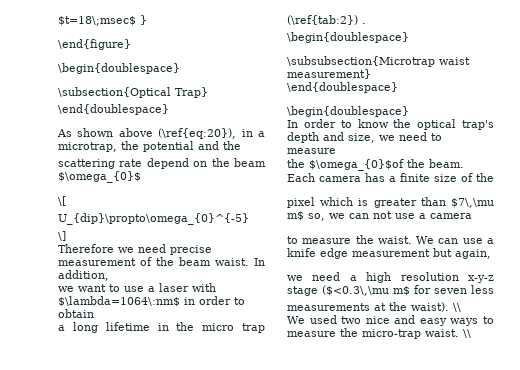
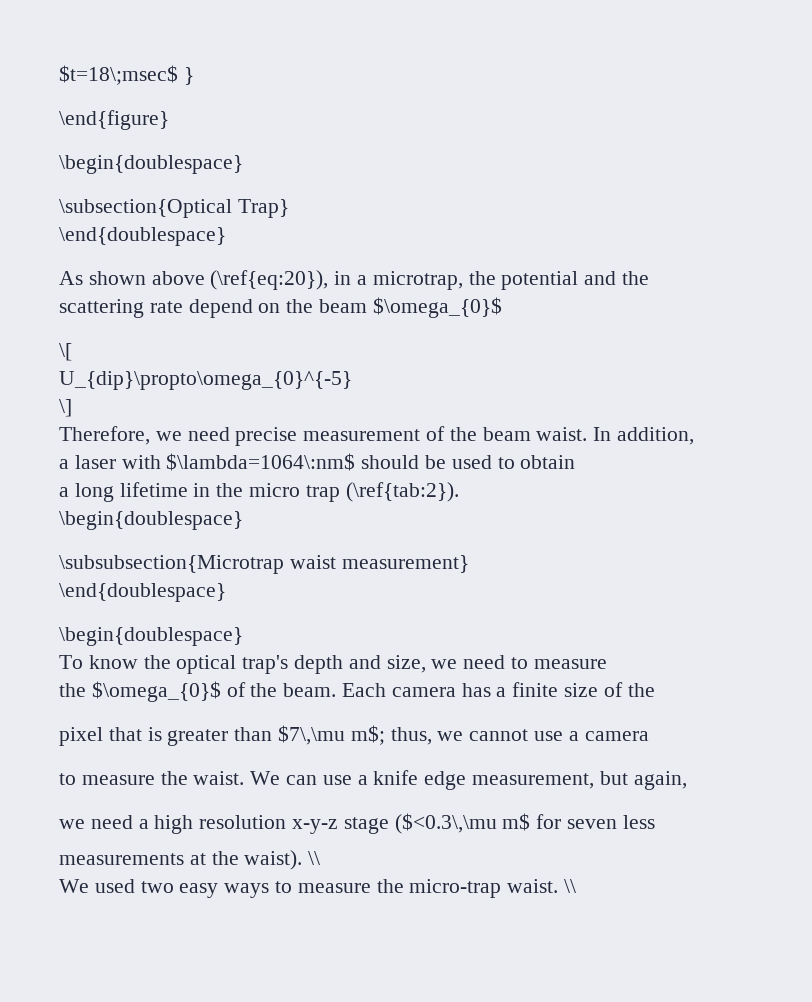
- Therefore we need precise measurement of the beam waist.
+ Therefore, we need precise measurement of the beam waist.
- we want to use a laser with $\lambda=1064\:nm$ in order to obtain
+ a laser with $\lambda=1064\:nm$ should be used to obtain
- a long lifetime in the micro trap (\ref{tab:2}) .
+ a long lifetime in the micro trap (\ref{tab:2}).
- In order to know the optical trap's depth and size, we need to measure
+ To know the optical trap's depth and size, we need to measure
- the $\omega_{0}$of the beam.
+ the $\omega_{0}$ of the beam.
- pixel which is greater than $7\,\mu m$ so, we can not use a camera
+ pixel that is greater than $7\,\mu m$; thus, we cannot use a camera
- We can use a knife edge measurement but again,
+ We can use a knife edge measurement, but again,
- We used two nice and easy ways to measure the micro-trap waist.
+ We used two easy ways to measure the micro-trap waist.

